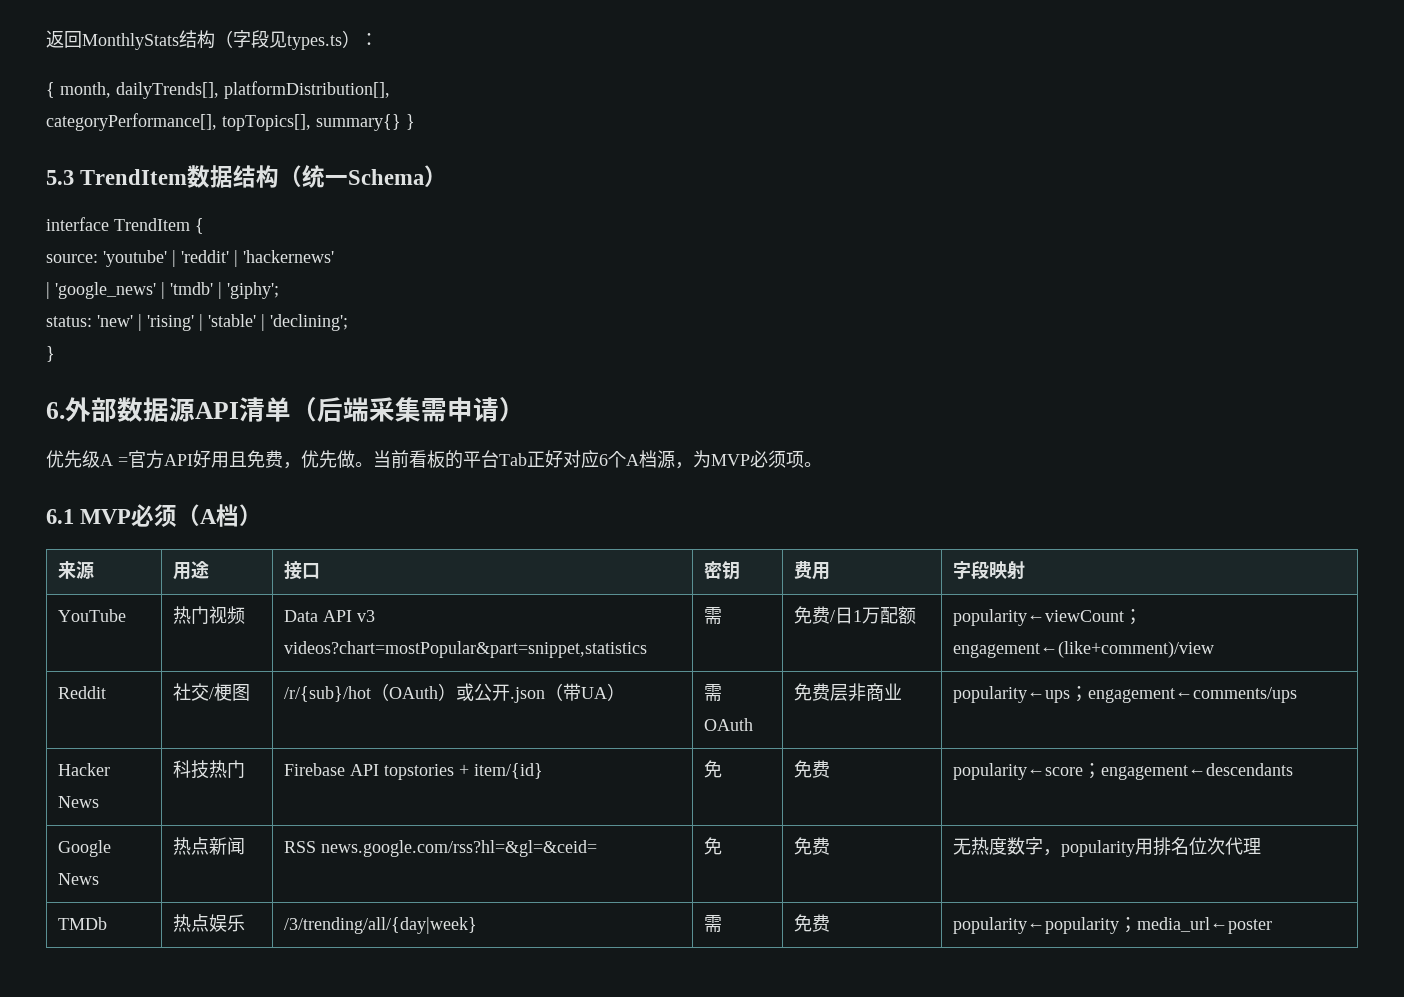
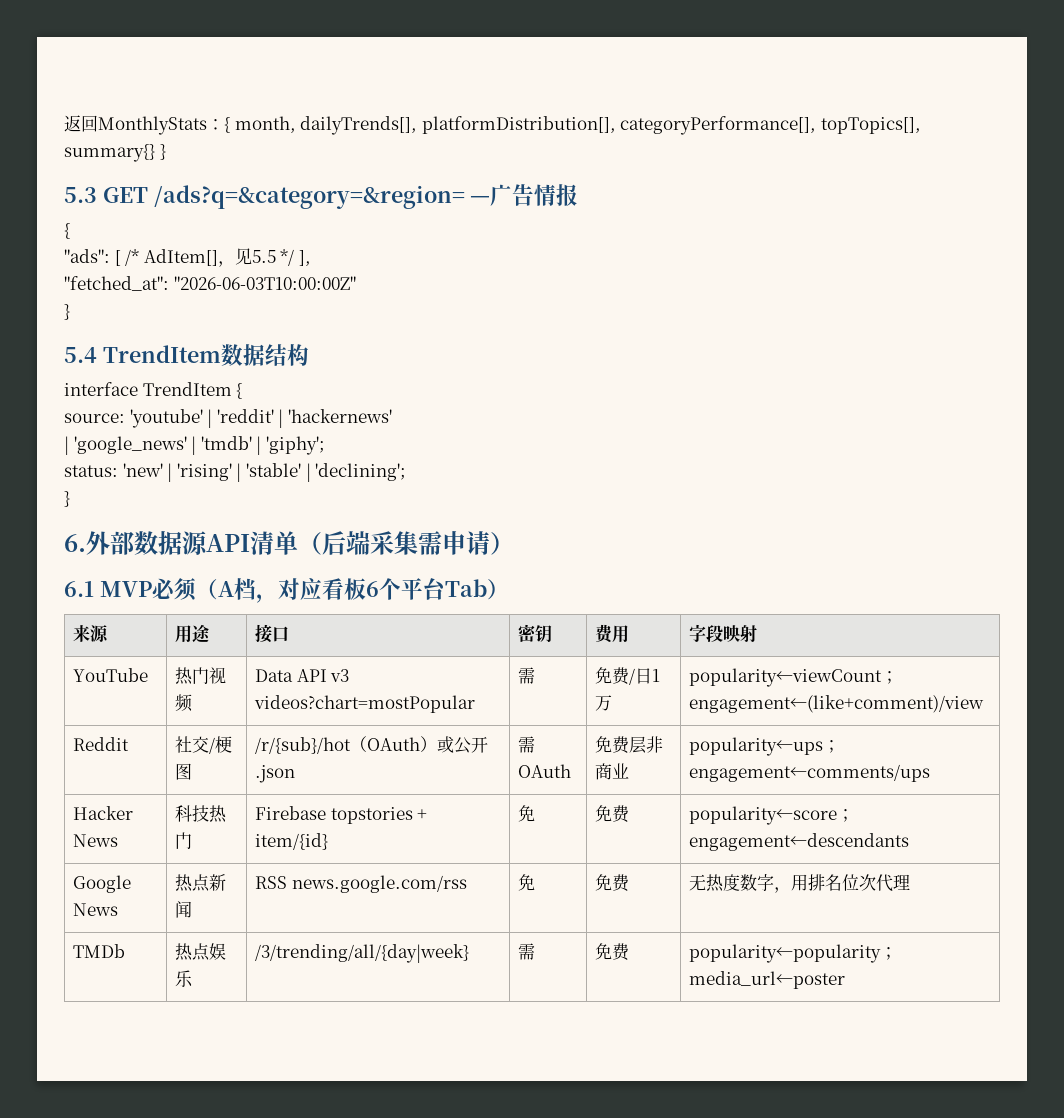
- 返回MonthlyStats结构（字段见types.ts）：
- { month, dailyTrends[], platformDistribution[],
- categoryPerformance[], topTopics[], summary{} }
+ 返回MonthlyStats：{ month, dailyTrends[], platformDistribution[], categoryPerformance[], topTopics[], summary{} }
- 5.3 TrendItem数据结构（统一Schema）
+ 5.3 GET /ads?q=&category=&region= —广告情报
+ {
+ "ads": [ /* AdItem[]，见5.5 */ ],
+ "fetched_at": "2026-06-03T10:00:00Z"
+ }
+ 5.4 TrendItem数据结构
- 优先级A =官方API好用且免费，优先做。当前看板的平台Tab正好对应6个A档源，为MVP必须项。
- 6.1 MVP必须（A档）
+ 6.1 MVP必须（A档，对应看板6个平台Tab）
- YouTube | 热门视频 | Data API v3 videos?chart=mostPopular&part=snippet,statistics | 需 | 免费/日1万配额 | popularity←viewCount；engagement←(like+comment)/view
+ YouTube | 热门视频 | Data API v3 videos?chart=mostPopular | 需 | 免费/日1万 | popularity←viewCount；engagement←(like+comment)/view
- Reddit | 社交/梗图 | /r/{sub}/hot（OAuth）或公开.json（带UA） | 需OAuth | 免费层非商业 | popularity←ups；engagement←comments/ups
+ Reddit | 社交/梗图 | /r/{sub}/hot（OAuth）或公开.json | 需OAuth | 免费层非商业 | popularity←ups；engagement←comments/ups
- Hacker News | 科技热门 | Firebase API topstories + item/{id} | 免 | 免费 | popularity←score；engagement←descendants
+ Hacker News | 科技热门 | Firebase topstories + item/{id} | 免 | 免费 | popularity←score；engagement←descendants
- Google News | 热点新闻 | RSS news.google.com/rss?hl=&gl=&ceid= | 免 | 免费 | 无热度数字，popularity用排名位次代理
+ Google News | 热点新闻 | RSS news.google.com/rss | 免 | 免费 | 无热度数字，用排名位次代理

